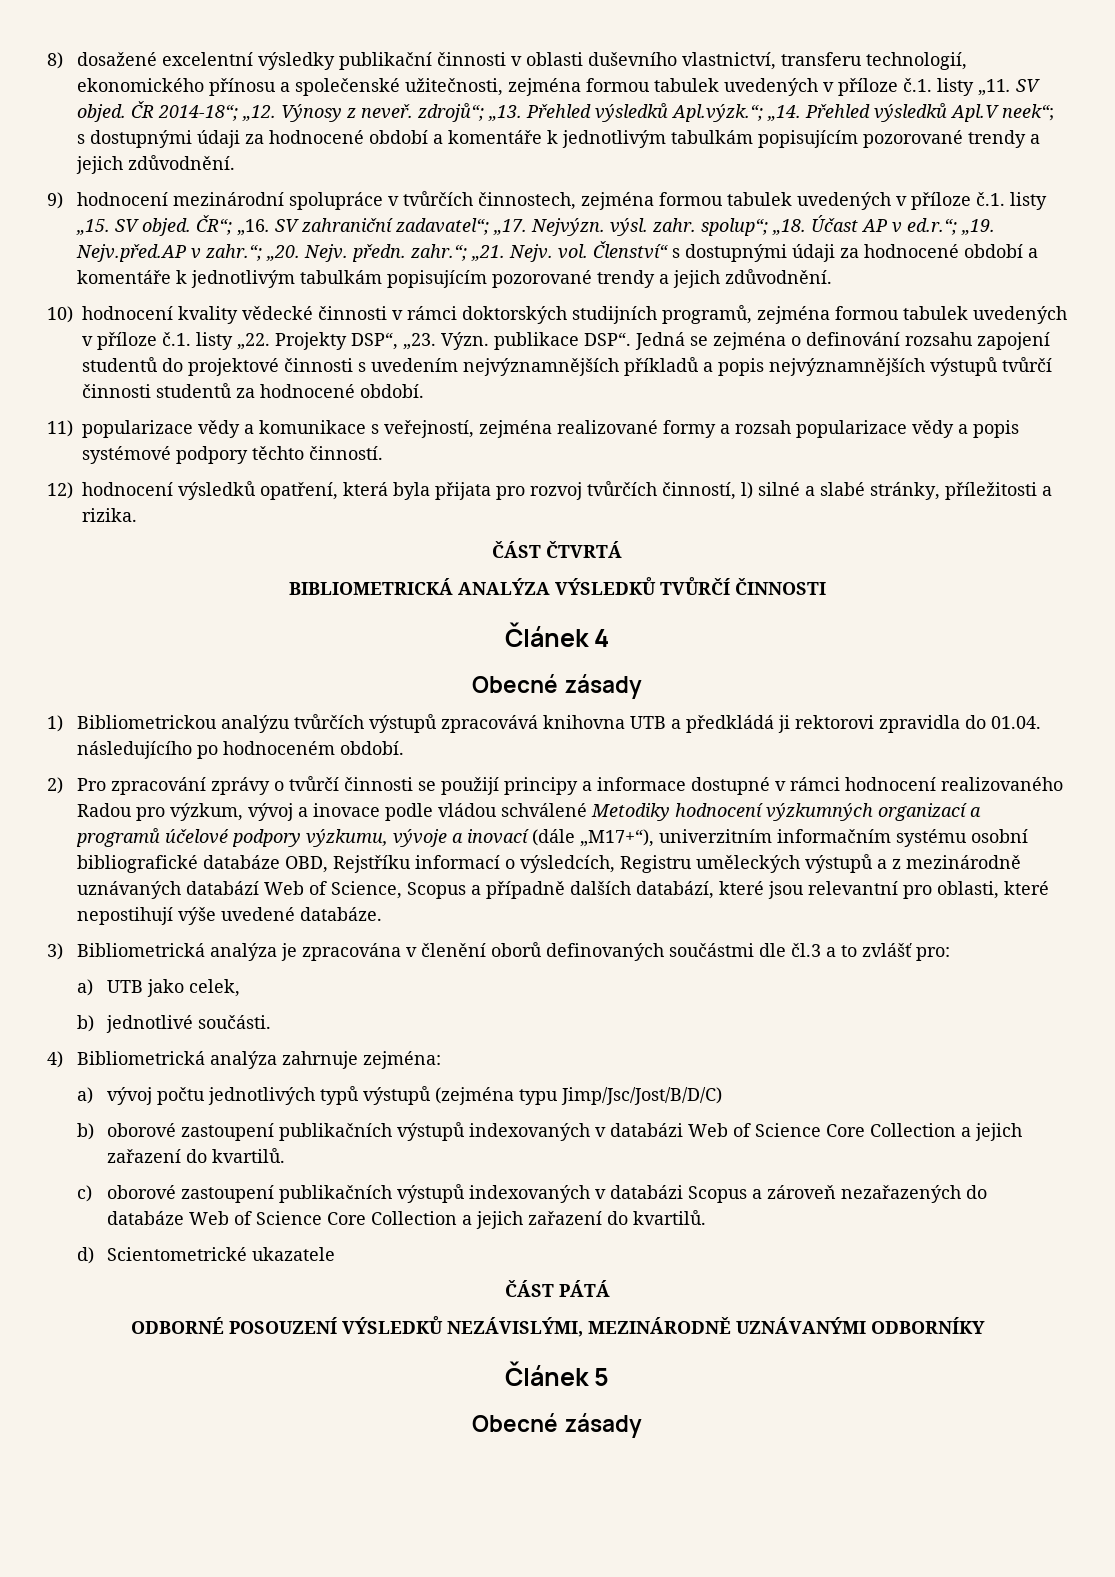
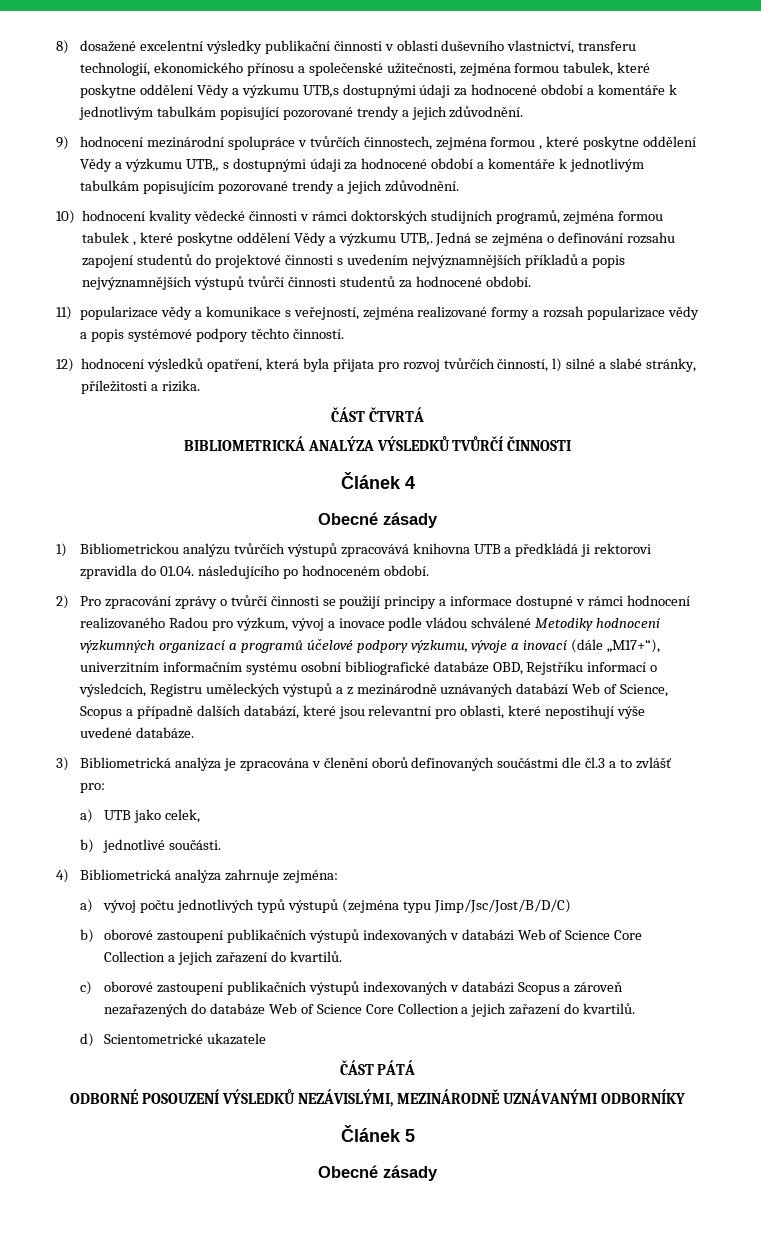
- 8) dosažené excelentní výsledky publikační činnosti v oblasti duševního vlastnictví, transferu technologií, ekonomického přínosu a společenské užitečnosti, zejména formou tabulek uvedených v příloze č.1. listy „11. SV objed. ČR 2014-18“; „12. Výnosy z neveř. zdrojů“; „13. Přehled výsledků Apl.výzk.“; „14. Přehled výsledků Apl.V neek“; s dostupnými údaji za hodnocené období a komentáře k jednotlivým tabulkám popisujícím pozorované trendy a jejich zdůvodnění.
+ 8) dosažené excelentní výsledky publikační činnosti v oblasti duševního vlastnictví, transferu technologií, ekonomického přínosu a společenské užitečnosti, zejména formou tabulek, které poskytne oddělení Vědy a výzkumu UTB,s dostupnými údaji za hodnocené období a komentáře k jednotlivým tabulkám popisující pozorované trendy a jejich zdůvodnění.
- 9) hodnocení mezinárodní spolupráce v tvůrčích činnostech, zejména formou tabulek uvedených v příloze č.1. listy „15. SV objed. ČR“; „16. SV zahraniční zadavatel“; „17. Nejvýzn. výsl. zahr. spolup“; „18. Účast AP v ed.r.“; „19. Nejv.před.AP v zahr.“; „20. Nejv. předn. zahr.“; „21. Nejv. vol. Členství“ s dostupnými údaji za hodnocené období a komentáře k jednotlivým tabulkám popisujícím pozorované trendy a jejich zdůvodnění.
+ 9) hodnocení mezinárodní spolupráce v tvůrčích činnostech, zejména formou , které poskytne oddělení Vědy a výzkumu UTB,, s dostupnými údaji za hodnocené období a komentáře k jednotlivým tabulkám popisujícím pozorované trendy a jejich zdůvodnění.
- 10) hodnocení kvality vědecké činnosti v rámci doktorských studijních programů, zejména formou tabulek uvedených v příloze č.1. listy „22. Projekty DSP“, „23. Význ. publikace DSP“.
+ 10) hodnocení kvality vědecké činnosti v rámci doktorských studijních programů, zejména formou tabulek , které poskytne oddělení Vědy a výzkumu UTB,.

